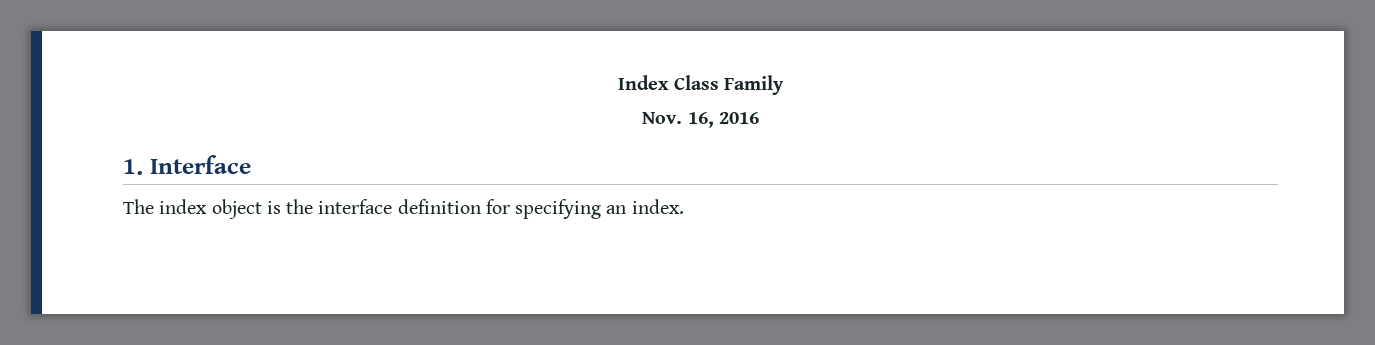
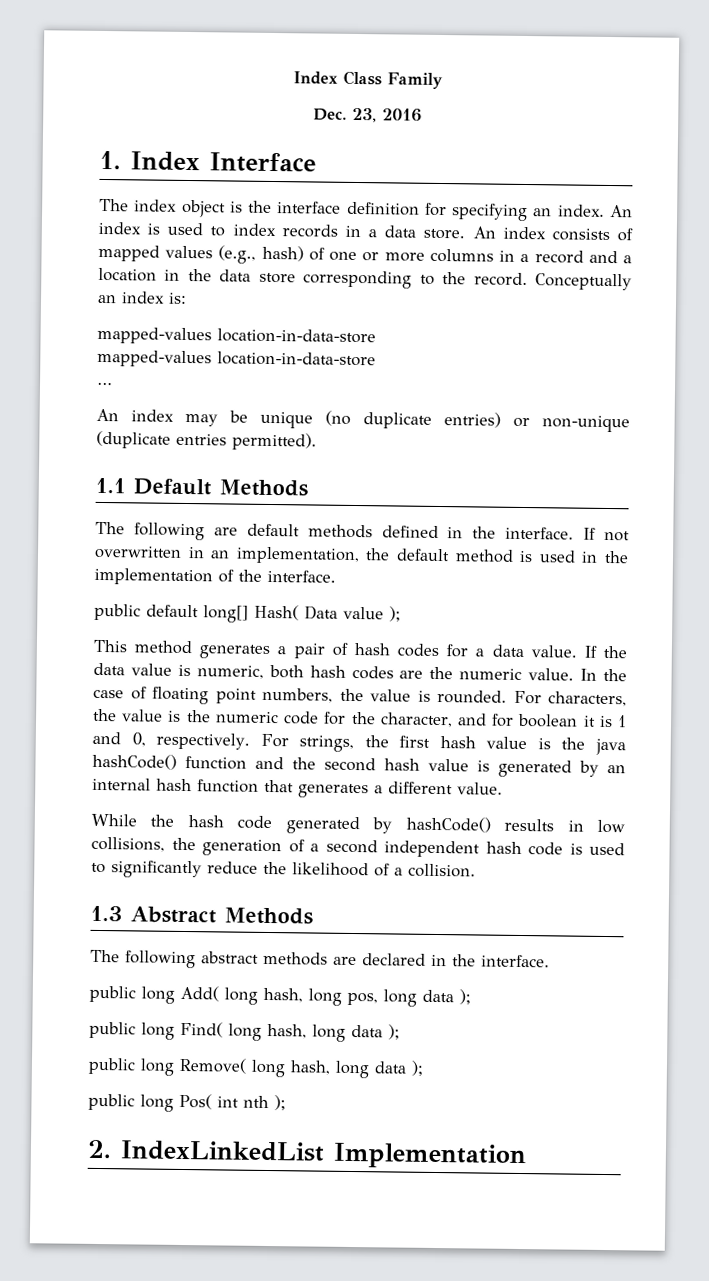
- Nov. 16, 2016
+ Dec. 23, 2016
- 1. Interface
+ 1. Index Interface
+ An index is used to index records in a data store. An index consists of mapped values (e.g., hash) of one or more columns in a record and a location in the data store corresponding to the record. Conceptually an index is:
+ mapped-values location-in-data-store
+ mapped-values location-in-data-store
+ …
+ An index may be unique (no duplicate entries) or non-unique (duplicate entries permitted).
+ 1.1 Default Methods
+ The following are default methods defined in the interface. If not overwritten in an implementation, the default method is used in the implementation of the interface.
+ public default long[] Hash( Data value );
+ This method generates a pair of hash codes for a data value. If the data value is numeric, both hash codes are the numeric value. In the case of floating point numbers, the value is rounded. For characters, the value is the numeric code for the character, and for boolean it is 1 and 0, respectively. For strings, the first hash value is the java hashCode() function and the second hash value is generated by an internal hash function that generates a different value.
+ While the hash code generated by hashCode() results in low collisions, the generation of a second independent hash code is used to significantly reduce the likelihood of a collision.
+ 1.3 Abstract Methods
+ The following abstract methods are declared in the interface.
+ public long Add( long hash, long pos, long data );
+ public long Find( long hash, long data );
+ public long Remove( long hash, long data );
+ public long Pos( int nth );
+ 2. IndexLinkedList Implementation

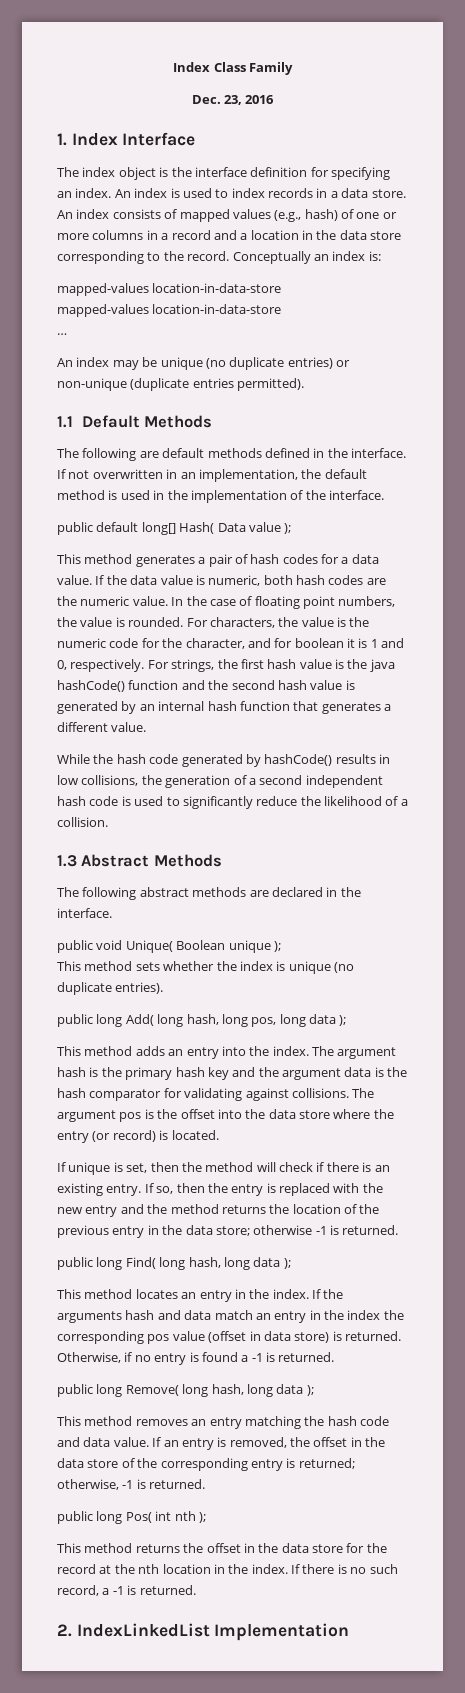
+ public void Unique( Boolean unique );
+ This method sets whether the index is unique (no duplicate entries).
+ This method adds an entry into the index. The argument hash is the primary hash key and the argument data is the hash comparator for validating against collisions. The argument pos is the offset into the data store where the entry (or record) is located.
+ If unique is set, then the method will check if there is an existing entry. If so, then the entry is replaced with the new entry and the method returns the location of the previous entry in the data store; otherwise -1 is returned.
+ This method locates an entry in the index. If the arguments hash and data match an entry in the index the corresponding pos value (offset in data store) is returned. Otherwise, if no entry is found a -1 is returned.
+ This method removes an entry matching the hash code and data value. If an entry is removed, the offset in the data store of the corresponding entry is returned; otherwise, -1 is returned.
+ This method returns the offset in the data store for the record at the nth location in the index. If there is no such record, a -1 is returned.

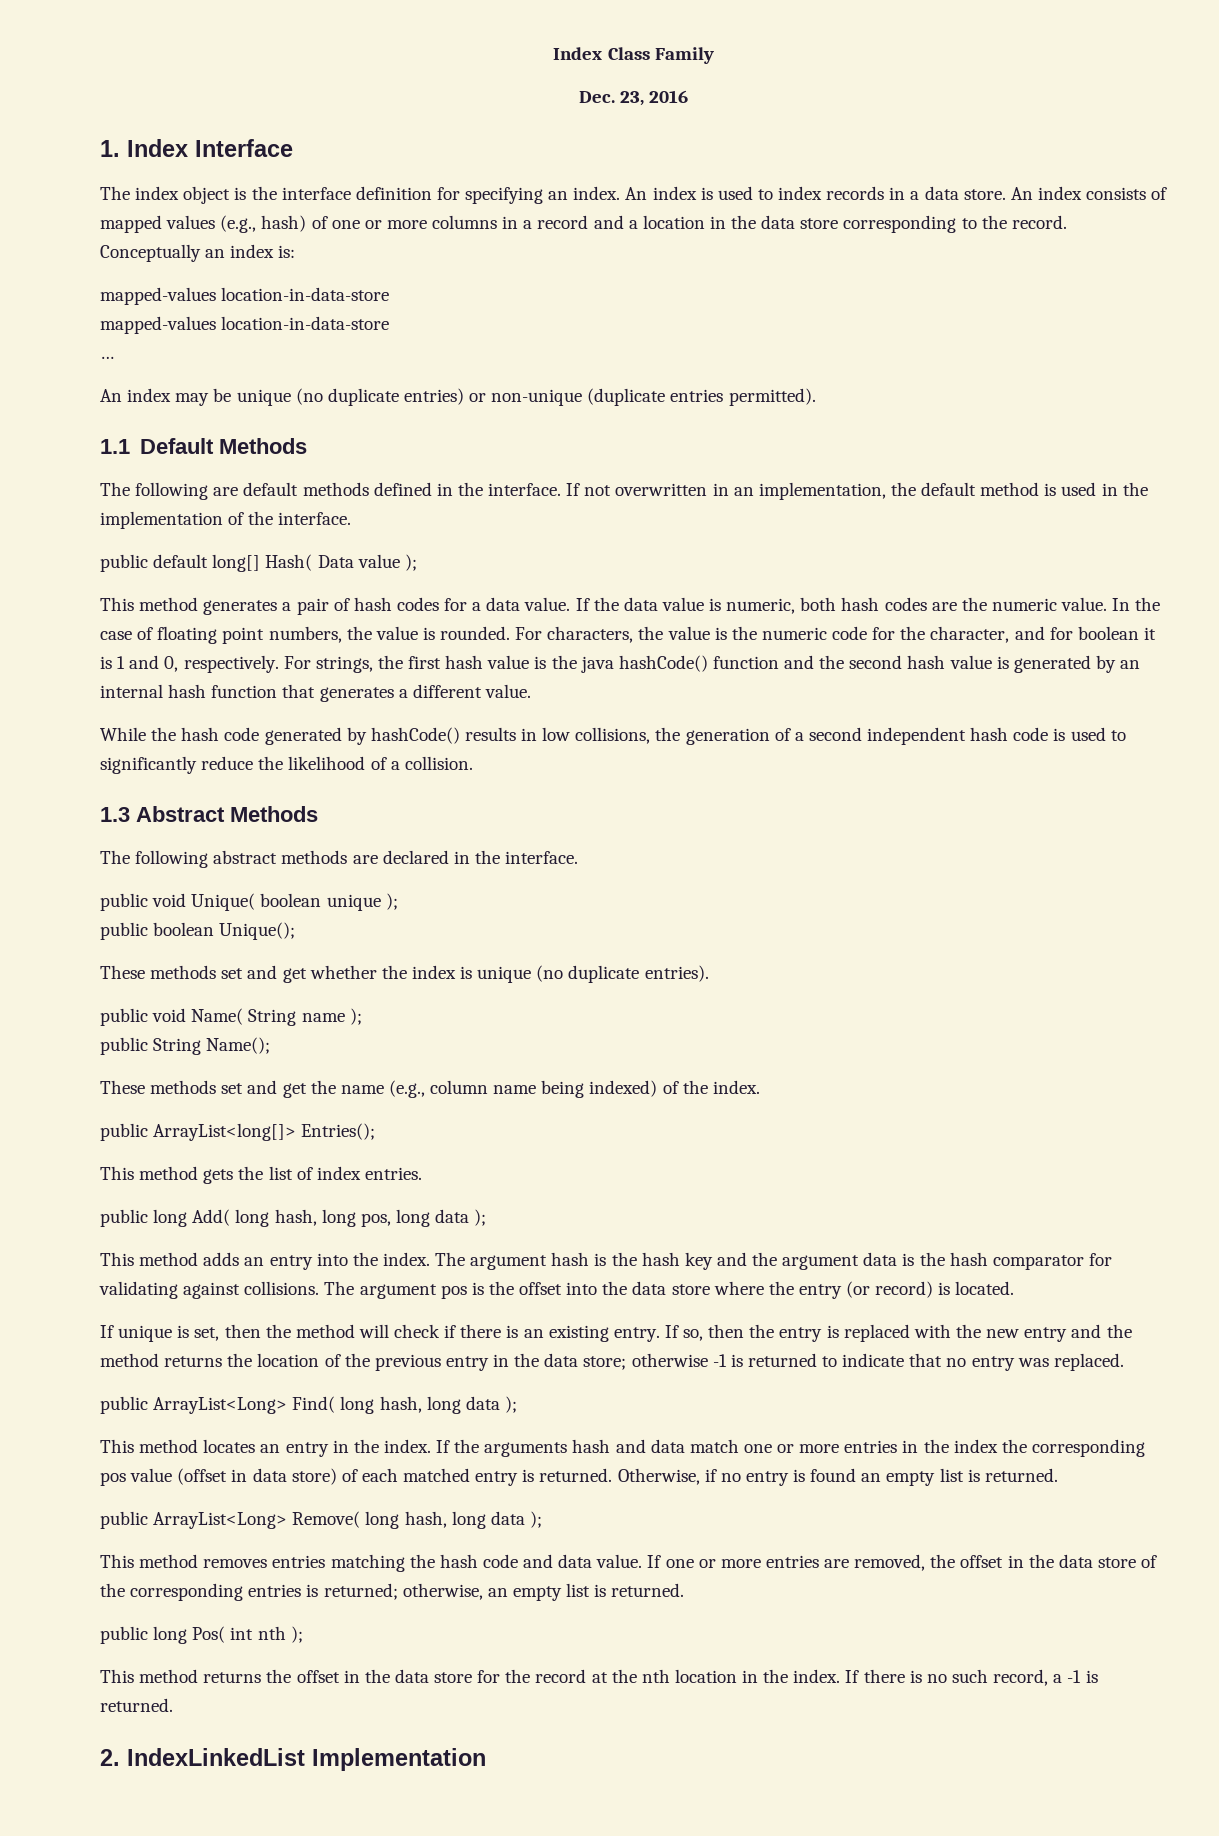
- public void Unique( Boolean unique );
+ public void Unique( boolean unique );
- This method sets whether the index is unique (no duplicate entries).
+ public boolean Unique();
+ These methods set and get whether the index is unique (no duplicate entries).
+ public void Name( String name );
+ public String Name();
+ These methods set and get the name (e.g., column name being indexed) of the index.
+ public ArrayList<long[]> Entries();
+ This method gets the list of index entries.
- The argument hash is the primary hash key and the argument data is the hash comparator for validating against collisions.
+ The argument hash is the hash key and the argument data is the hash comparator for validating against collisions.
- If so, then the entry is replaced with the new entry and the method returns the location of the previous entry in the data store; otherwise -1 is returned.
- public long Find( long hash, long data );
+ If so, then the entry is replaced with the new entry and the method returns the location of the previous entry in the data store; otherwise -1 is returned to indicate that no entry was replaced.
+ public ArrayList<Long> Find( long hash, long data );
- If the arguments hash and data match an entry in the index the corresponding pos value (offset in data store) is returned.
+ If the arguments hash and data match one or more entries in the index the corresponding pos value (offset in data store) of each matched entry is returned.
- Otherwise, if no entry is found a -1 is returned.
- public long Remove( long hash, long data );
+ Otherwise, if no entry is found an empty list is returned.
+ public ArrayList<Long> Remove( long hash, long data );
- This method removes an entry matching the hash code and data value.
+ This method removes entries matching the hash code and data value.
- If an entry is removed, the offset in the data store of the corresponding entry is returned; otherwise, -1 is returned.
+ If one or more entries are removed, the offset in the data store of the corresponding entries is returned; otherwise, an empty list is returned.

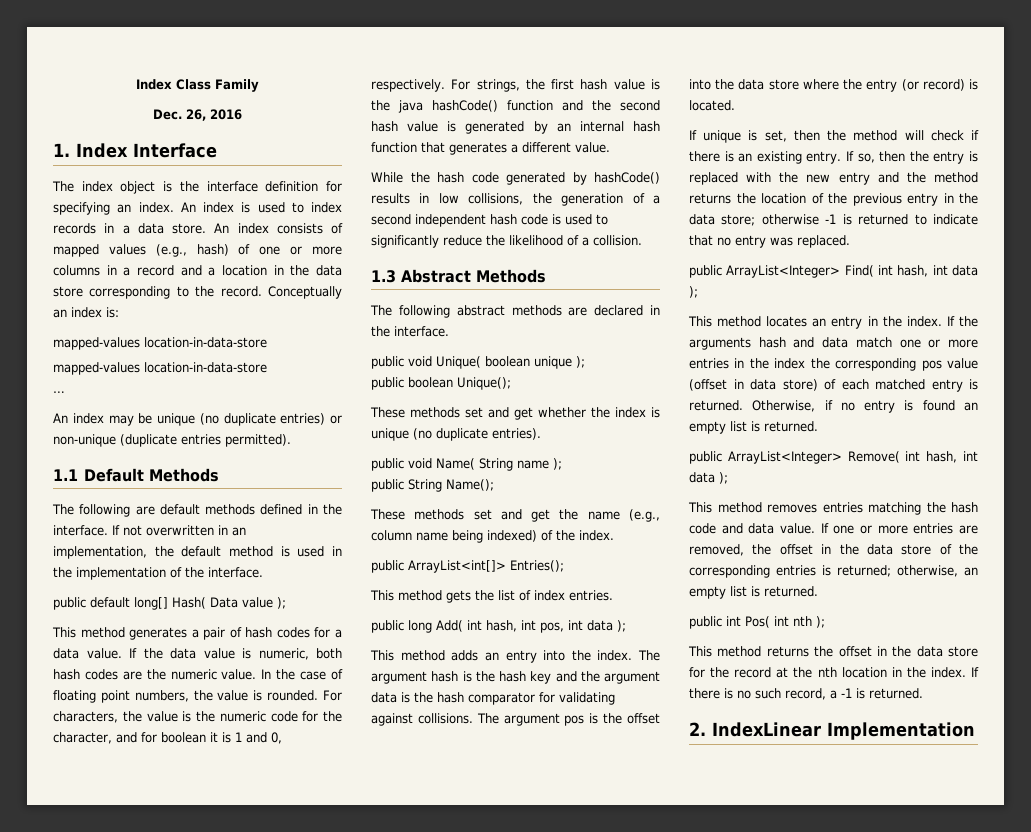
- Dec. 23, 2016
+ Dec. 26, 2016
- public ArrayList<long[]> Entries();
+ public ArrayList<int[]> Entries();
- public long Add( long hash, long pos, long data );
+ public long Add( int hash, int pos, int data );
- public ArrayList<Long> Find( long hash, long data );
+ public ArrayList<Integer> Find( int hash, int data );
- public ArrayList<Long> Remove( long hash, long data );
+ public ArrayList<Integer> Remove( int hash, int data );
- public long Pos( int nth );
+ public int Pos( int nth );
- 2. IndexLinkedList Implementation
+ 2. IndexLinear Implementation

